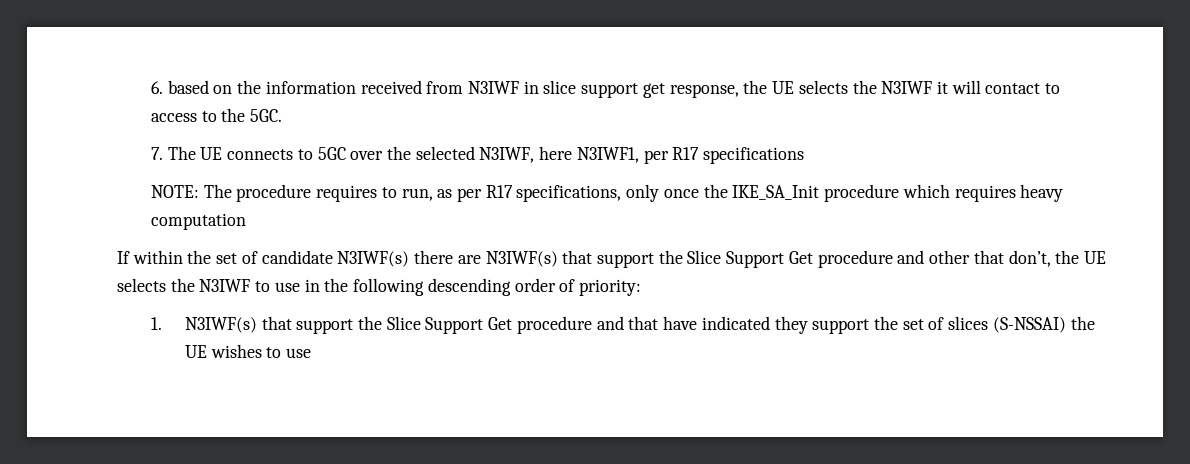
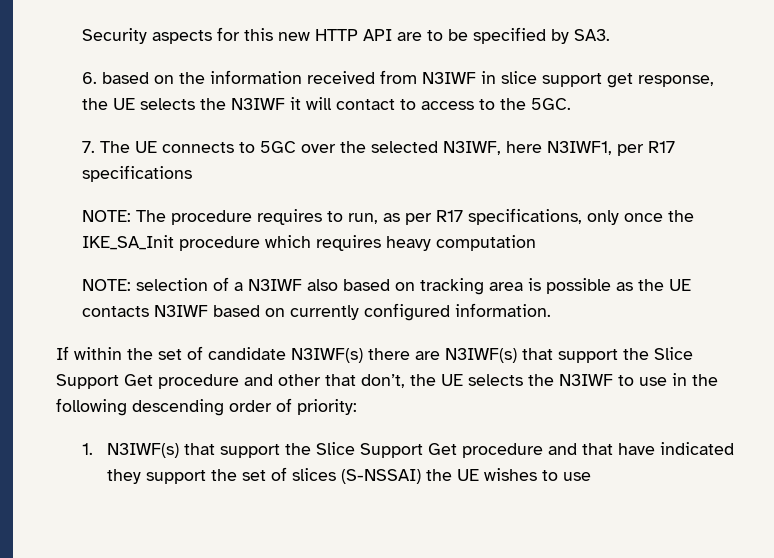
+ Security aspects for this new HTTP API are to be specified by SA3.
+ NOTE: selection of a N3IWF also based on tracking area is possible as the UE contacts N3IWF based on currently configured information.

